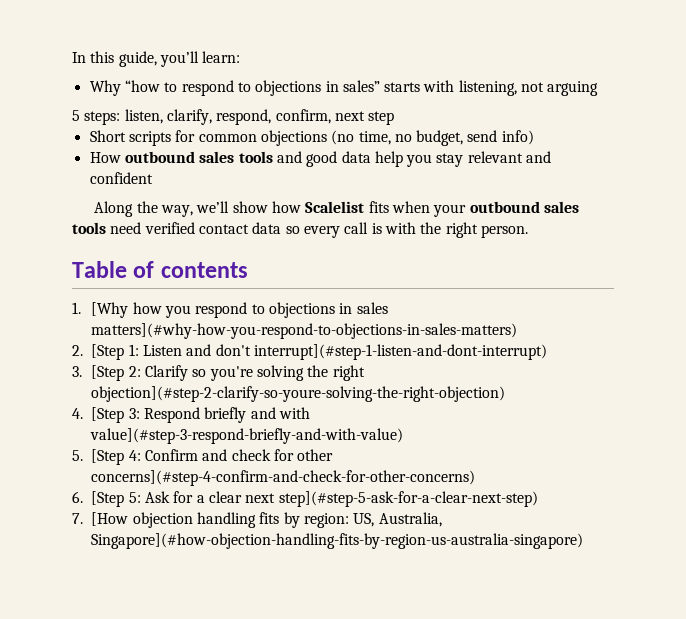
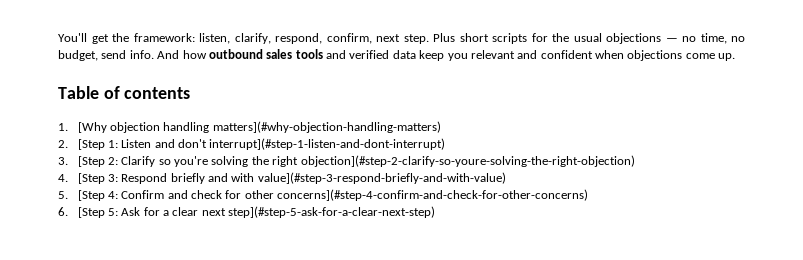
- In this guide, you’ll learn:
- Why “how to respond to objections in sales” starts with listening, not arguing
- 5 steps: listen, clarify, respond, confirm, next step
- Short scripts for common objections (no time, no budget, send info)
- How outbound sales tools and good data help you stay relevant and confident
- Along the way, we’ll show how Scalelist fits when your outbound sales tools need verified contact data so every call is with the right person.
+ You'll get the framework: listen, clarify, respond, confirm, next step. Plus short scripts for the usual objections — no time, no budget, send info. And how outbound sales tools and verified data keep you relevant and confident when objections come up.
- 1. [Why how you respond to objections in sales matters](#why-how-you-respond-to-objections-in-sales-matters)
+ 1. [Why objection handling matters](#why-objection-handling-matters)
- 7. [How objection handling fits by region: US, Australia, Singapore](#how-objection-handling-fits-by-region-us-australia-singapore)

